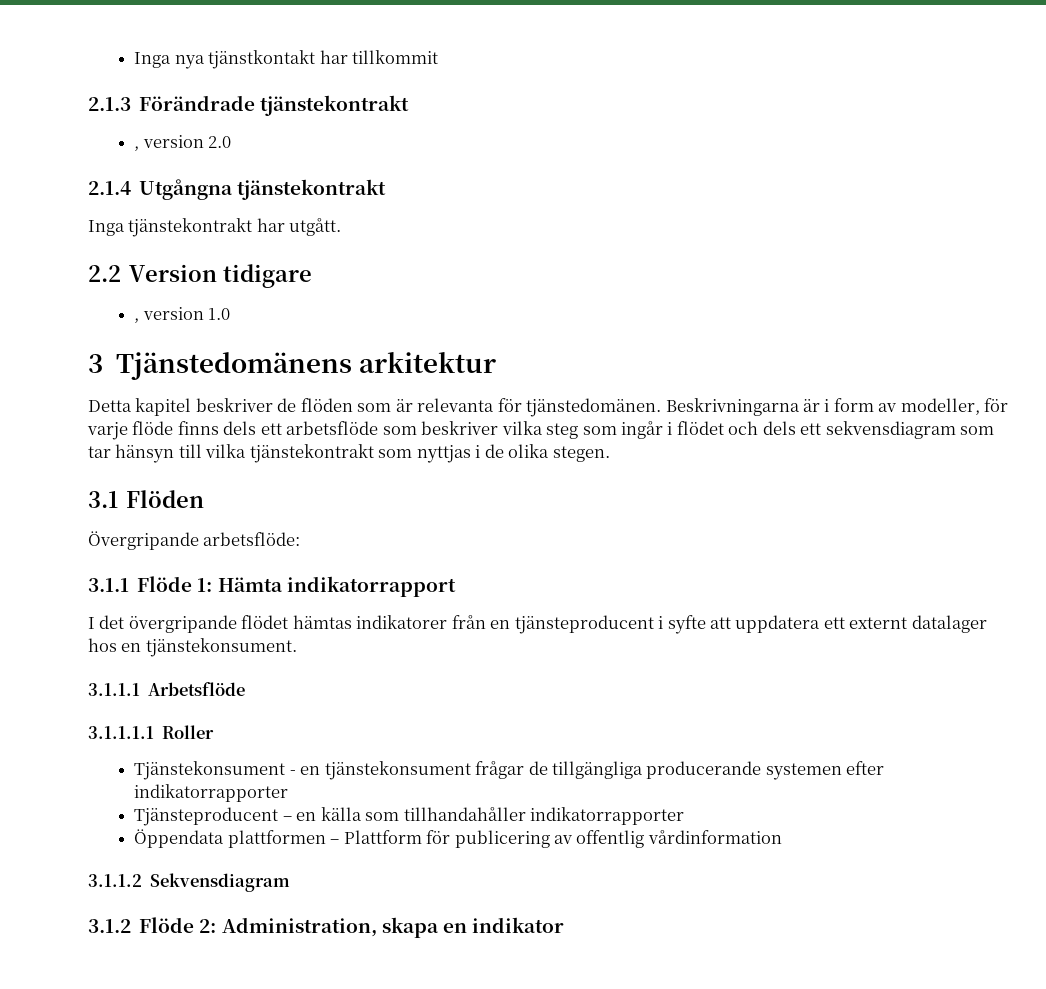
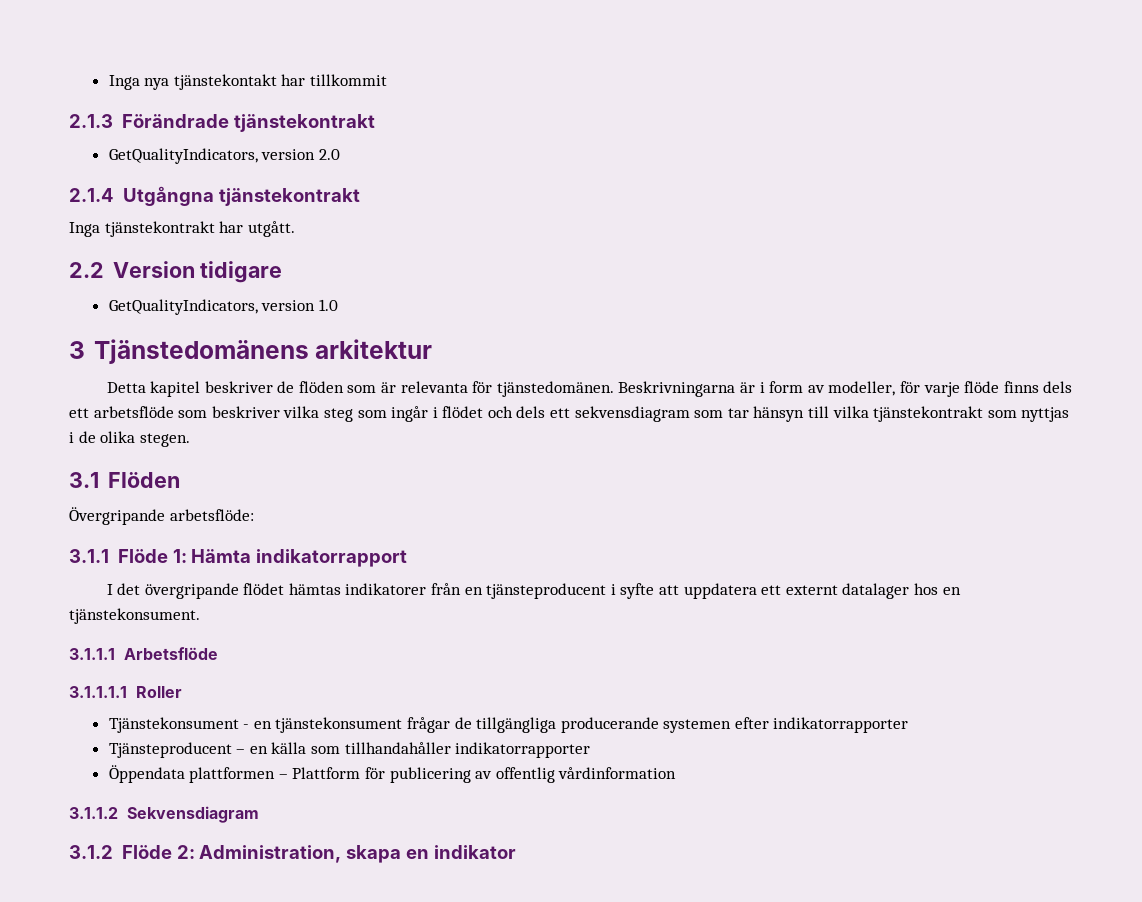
- Inga nya tjänstkontakt har tillkommit
+ Inga nya tjänstekontakt har tillkommit
- , version 2.0
+ GetQualityIndicators, version 2.0
- , version 1.0
+ GetQualityIndicators, version 1.0

